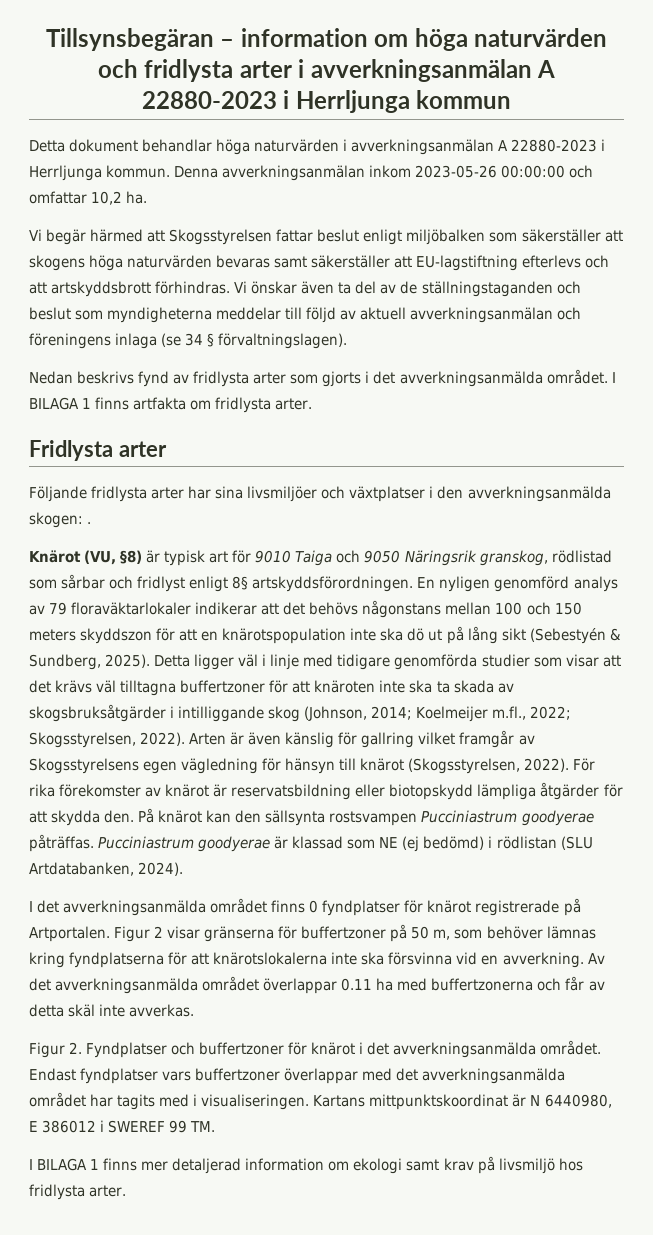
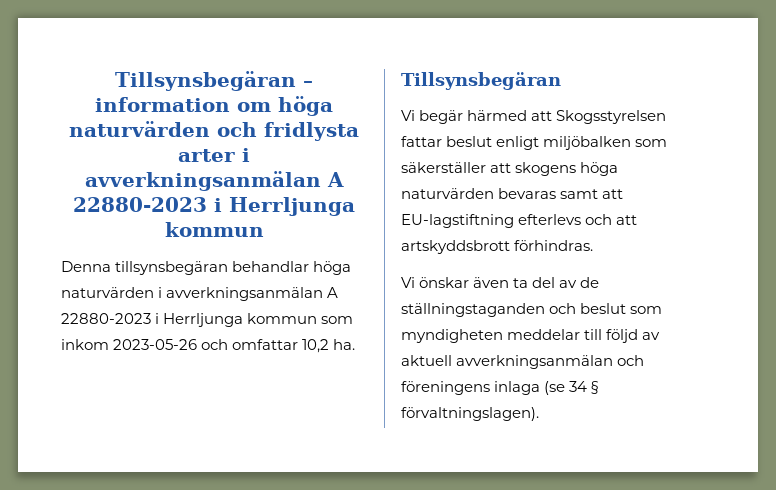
- Detta dokument behandlar höga naturvärden i avverkningsanmälan A 22880-2023 i Herrljunga kommun. Denna avverkningsanmälan inkom 2023-05-26 00:00:00 och omfattar 10,2 ha.
+ Denna tillsynsbegäran behandlar höga naturvärden i avverkningsanmälan A 22880-2023 i Herrljunga kommun som inkom 2023-05-26 och omfattar 10,2 ha.
+ Tillsynsbegäran
- Vi begär härmed att Skogsstyrelsen fattar beslut enligt miljöbalken som säkerställer att skogens höga naturvärden bevaras samt säkerställer att EU-lagstiftning efterlevs och att artskyddsbrott förhindras. Vi önskar även ta del av de ställningstaganden och beslut som myndigheterna meddelar till följd av aktuell avverkningsanmälan och föreningens inlaga (se 34 § förvaltningslagen).
+ Vi begär härmed att Skogsstyrelsen fattar beslut enligt miljöbalken som säkerställer att skogens höga naturvärden bevaras samt att EU-lagstiftning efterlevs och att artskyddsbrott förhindras.
+ Vi önskar även ta del av de ställningstaganden och beslut som myndigheten meddelar till följd av aktuell avverkningsanmälan och föreningens inlaga (se 34 § förvaltningslagen).
- Nedan beskrivs fynd av fridlysta arter som gjorts i det avverkningsanmälda området. I BILAGA 1 finns artfakta om fridlysta arter.
- Fridlysta arter
- Följande fridlysta arter har sina livsmiljöer och växtplatser i den avverkningsanmälda skogen: .
- Knärot (VU, §8) är typisk art för 9010 Taiga och 9050 Näringsrik granskog, rödlistad som sårbar och fridlyst enligt 8§ artskyddsförordningen. En nyligen genomförd analys av 79 floraväktarlokaler indikerar att det behövs någonstans mellan 100 och 150 meters skyddszon för att en knärotspopulation inte ska dö ut på lång sikt (Sebestyén & Sundberg, 2025). Detta ligger väl i linje med tidigare genomförda studier som visar att det krävs väl tilltagna buffertzoner för att knäroten inte ska ta skada av skogsbruksåtgärder i intilliggande skog (Johnson, 2014; Koelmeijer m.fl., 2022; Skogsstyrelsen, 2022). Arten är även känslig för gallring vilket framgår av Skogsstyrelsens egen vägledning för hänsyn till knärot (Skogsstyrelsen, 2022). För rika förekomster av knärot är reservatsbildning eller biotopskydd lämpliga åtgärder för att skydda den. På knärot kan den sällsynta rostsvampen Pucciniastrum goodyerae påträffas. Pucciniastrum goodyerae är klassad som NE (ej bedömd) i rödlistan (SLU Artdatabanken, 2024).
- I det avverkningsanmälda området finns 0 fyndplatser för knärot registrerade på Artportalen. Figur 2 visar gränserna för buffertzoner på 50 m, som behöver lämnas kring fyndplatserna för att knärotslokalerna inte ska försvinna vid en avverkning. Av det avverkningsanmälda området överlappar 0.11 ha med buffertzonerna och får av detta skäl inte avverkas.
- Figur 2. Fyndplatser och buffertzoner för knärot i det avverkningsanmälda området. Endast fyndplatser vars buffertzoner överlappar med det avverkningsanmälda området har tagits med i visualiseringen. Kartans mittpunktskoordinat är N 6440980, E 386012 i SWEREF 99 TM.
- I BILAGA 1 finns mer detaljerad information om ekologi samt krav på livsmiljö hos fridlysta arter.

